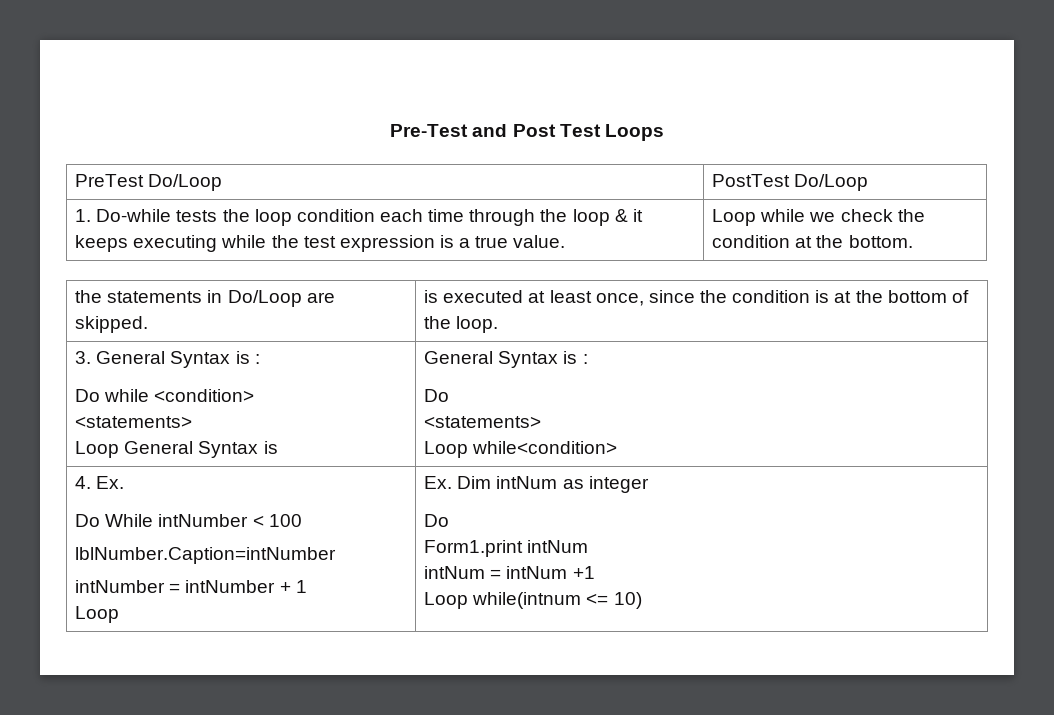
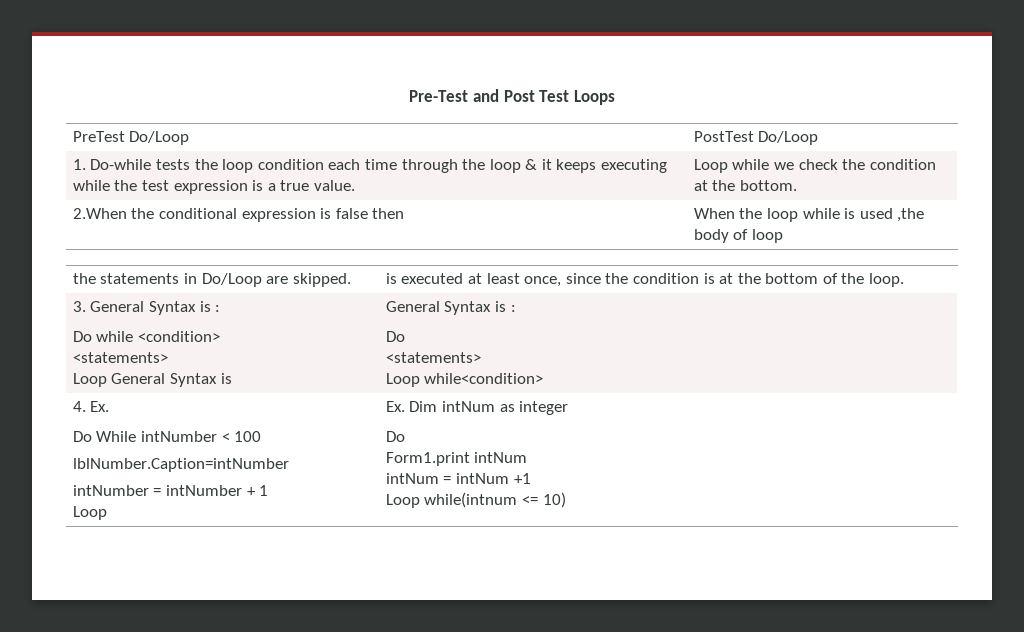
+ 2.When the conditional expression is false then | When the loop while is used ,the body of loop

